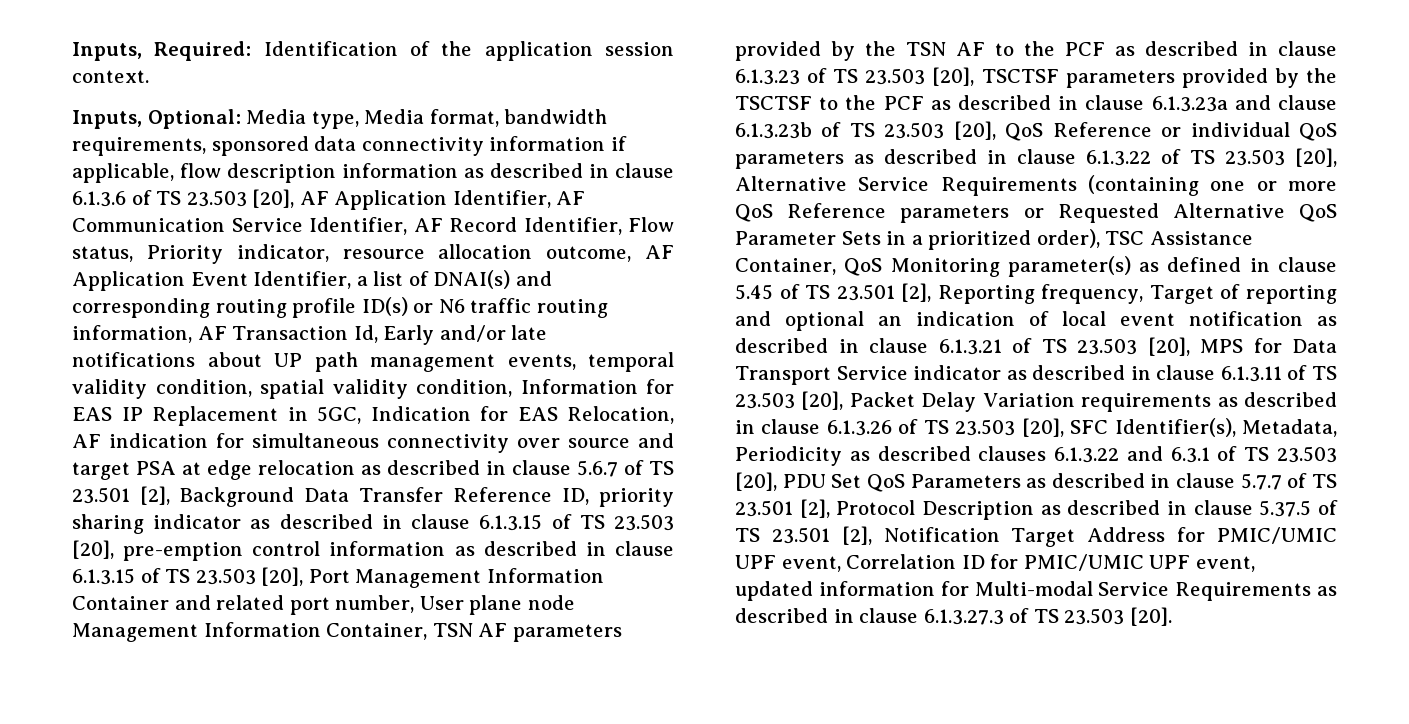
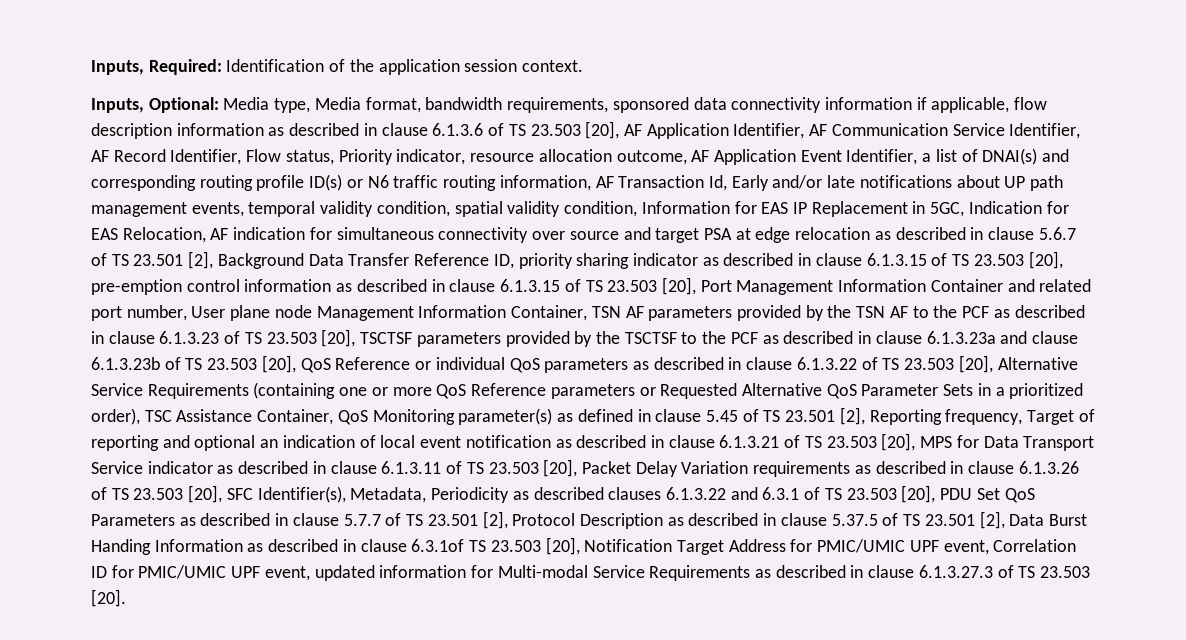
- Media type, Media format, bandwidth requirements, sponsored data connectivity information if applicable, flow description information as described in clause 6.1.3.6 of TS 23.503 [20], AF Application Identifier, AF Communication Service Identifier, AF Record Identifier, Flow status, Priority indicator, resource allocation outcome, AF Application Event Identifier, a list of DNAI(s) and corresponding routing profile ID(s) or N6 traffic routing information, AF Transaction Id, Early and/or late notifications about UP path management events, temporal validity condition, spatial validity condition, Information for EAS IP Replacement in 5GC, Indication for EAS Relocation, AF indication for simultaneous connectivity over source and target PSA at edge relocation as described in clause 5.6.7 of TS 23.501 [2], Background Data Transfer Reference ID, priority sharing indicator as described in clause 6.1.3.15 of TS 23.503 [20], pre-emption control information as described in clause 6.1.3.15 of TS 23.503 [20], Port Management Information Container and related port number, User plane node Management Information Container, TSN AF parameters provided by the TSN AF to the PCF as described in clause 6.1.3.23 of TS 23.503 [20], TSCTSF parameters provided by the TSCTSF to the PCF as described in clause 6.1.3.23a and clause 6.1.3.23b of TS 23.503 [20], QoS Reference or individual QoS parameters as described in clause 6.1.3.22 of TS 23.503 [20], Alternative Service Requirements (containing one or more QoS Reference parameters or Requested Alternative QoS Parameter Sets in a prioritized order), TSC Assistance Container, QoS Monitoring parameter(s) as defined in clause 5.45 of TS 23.501 [2], Reporting frequency, Target of reporting and optional an indication of local event notification as described in clause 6.1.3.21 of TS 23.503 [20], MPS for Data Transport Service indicator as described in clause 6.1.3.11 of TS 23.503 [20], Packet Delay Variation requirements as described in clause 6.1.3.26 of TS 23.503 [20], SFC Identifier(s), Metadata, Periodicity as described clauses 6.1.3.22 and 6.3.1 of TS 23.503 [20], PDU Set QoS Parameters as described in clause 5.7.7 of TS 23.501 [2], Protocol Description as described in clause 5.37.5 of TS 23.501 [2], Notification Target Address for PMIC/UMIC UPF event, Correlation ID for PMIC/UMIC UPF event, updated information for Multi-modal Service Requirements as described in clause 6.1.3.27.3 of TS 23.503 [20].
+ Media type, Media format, bandwidth requirements, sponsored data connectivity information if applicable, flow description information as described in clause 6.1.3.6 of TS 23.503 [20], AF Application Identifier, AF Communication Service Identifier, AF Record Identifier, Flow status, Priority indicator, resource allocation outcome, AF Application Event Identifier, a list of DNAI(s) and corresponding routing profile ID(s) or N6 traffic routing information, AF Transaction Id, Early and/or late notifications about UP path management events, temporal validity condition, spatial validity condition, Information for EAS IP Replacement in 5GC, Indication for EAS Relocation, AF indication for simultaneous connectivity over source and target PSA at edge relocation as described in clause 5.6.7 of TS 23.501 [2], Background Data Transfer Reference ID, priority sharing indicator as described in clause 6.1.3.15 of TS 23.503 [20], pre-emption control information as described in clause 6.1.3.15 of TS 23.503 [20], Port Management Information Container and related port number, User plane node Management Information Container, TSN AF parameters provided by the TSN AF to the PCF as described in clause 6.1.3.23 of TS 23.503 [20], TSCTSF parameters provided by the TSCTSF to the PCF as described in clause 6.1.3.23a and clause 6.1.3.23b of TS 23.503 [20], QoS Reference or individual QoS parameters as described in clause 6.1.3.22 of TS 23.503 [20], Alternative Service Requirements (containing one or more QoS Reference parameters or Requested Alternative QoS Parameter Sets in a prioritized order), TSC Assistance Container, QoS Monitoring parameter(s) as defined in clause 5.45 of TS 23.501 [2], Reporting frequency, Target of reporting and optional an indication of local event notification as described in clause 6.1.3.21 of TS 23.503 [20], MPS for Data Transport Service indicator as described in clause 6.1.3.11 of TS 23.503 [20], Packet Delay Variation requirements as described in clause 6.1.3.26 of TS 23.503 [20], SFC Identifier(s), Metadata, Periodicity as described clauses 6.1.3.22 and 6.3.1 of TS 23.503 [20], PDU Set QoS Parameters as described in clause 5.7.7 of TS 23.501 [2], Protocol Description as described in clause 5.37.5 of TS 23.501 [2], Data Burst Handing Information as described in clause 6.3.1of TS 23.503 [20], Notification Target Address for PMIC/UMIC UPF event, Correlation ID for PMIC/UMIC UPF event, updated information for Multi-modal Service Requirements as described in clause 6.1.3.27.3 of TS 23.503 [20].

